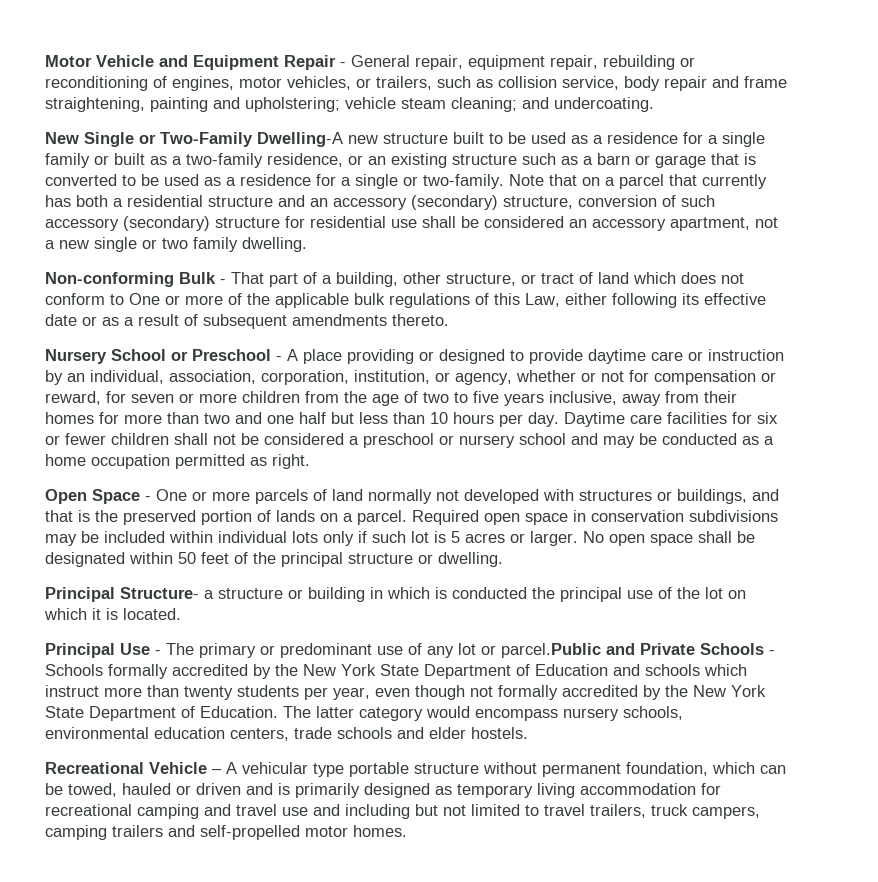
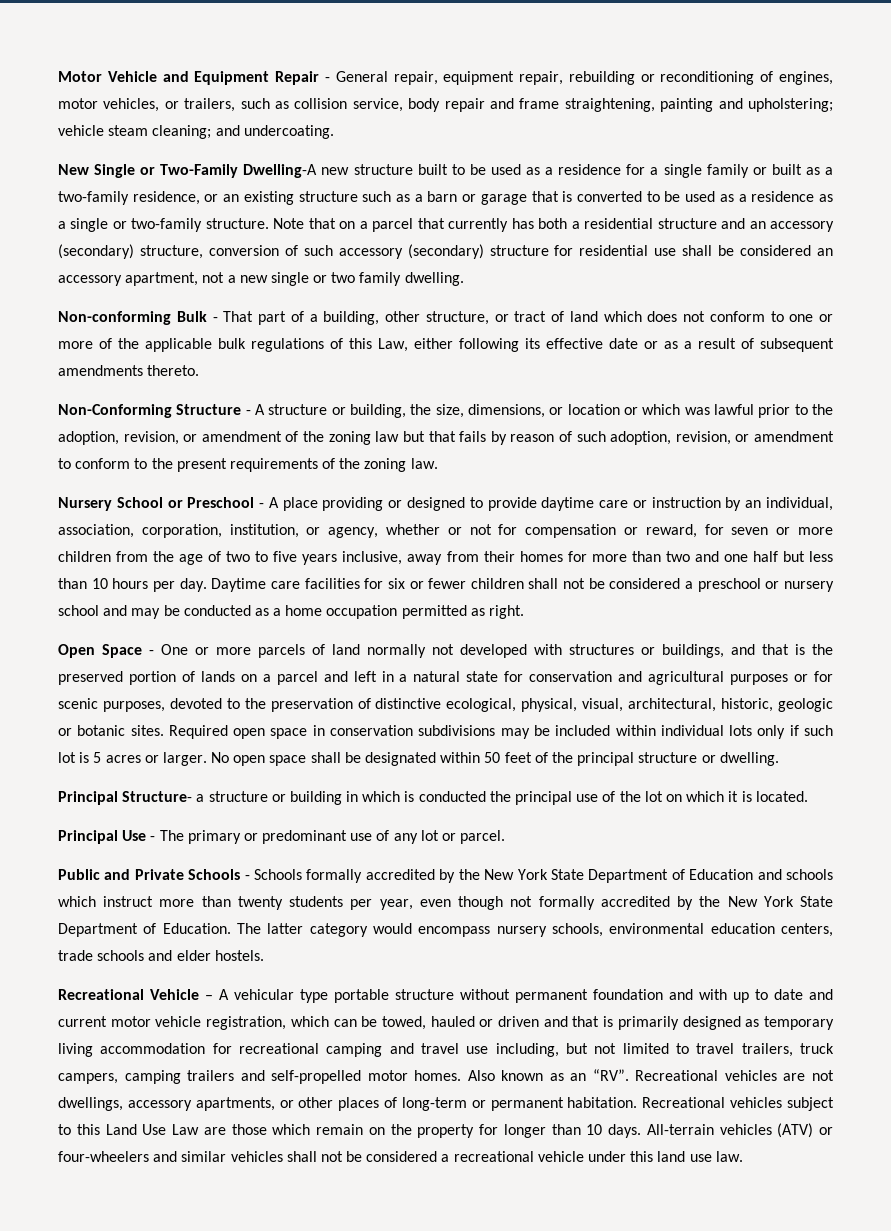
- New Single or Two-Family Dwelling-A new structure built to be used as a residence for a single family or built as a two-family residence, or an existing structure such as a barn or garage that is converted to be used as a residence for a single or two-family.
+ New Single or Two-Family Dwelling-A new structure built to be used as a residence for a single family or built as a two-family residence, or an existing structure such as a barn or garage that is converted to be used as a residence as a single or two-family structure.
- Non-conforming Bulk - That part of a building, other structure, or tract of land which does not conform to One or more of the applicable bulk regulations of this Law, either following its effective date or as a result of subsequent amendments thereto.
+ Non-conforming Bulk - That part of a building, other structure, or tract of land which does not conform to one or more of the applicable bulk regulations of this Law, either following its effective date or as a result of subsequent amendments thereto.
+ Non-Conforming Structure - A structure or building, the size, dimensions, or location or which was lawful prior to the adoption, revision, or amendment of the zoning law but that fails by reason of such adoption, revision, or amendment to conform to the present requirements of the zoning law.
- Open Space - One or more parcels of land normally not developed with structures or buildings, and that is the preserved portion of lands on a parcel.
+ Open Space - One or more parcels of land normally not developed with structures or buildings, and that is the preserved portion of lands on a parcel and left in a natural state for conservation and agricultural purposes or for scenic purposes, devoted to the preservation of distinctive ecological, physical, visual, architectural, historic, geologic or botanic sites.
- Principal Use - The primary or predominant use of any lot or parcel.Public and Private Schools - Schools formally accredited by the New York State Department of Education and schools which instruct more than twenty students per year, even though not formally accredited by the New York State Department of Education.
+ Principal Use - The primary or predominant use of any lot or parcel.
+ Public and Private Schools - Schools formally accredited by the New York State Department of Education and schools which instruct more than twenty students per year, even though not formally accredited by the New York State Department of Education.
- Recreational Vehicle – A vehicular type portable structure without permanent foundation, which can be towed, hauled or driven and is primarily designed as temporary living accommodation for recreational camping and travel use and including but not limited to travel trailers, truck campers, camping trailers and self-propelled motor homes.
+ Recreational Vehicle – A vehicular type portable structure without permanent foundation and with up to date and current motor vehicle registration, which can be towed, hauled or driven and that is primarily designed as temporary living accommodation for recreational camping and travel use including, but not limited to travel trailers, truck campers, camping trailers and self-propelled motor homes.
+ Also known as an “RV”. Recreational vehicles are not dwellings, accessory apartments, or other places of long-term or permanent habitation. Recreational vehicles subject to this Land Use Law are those which remain on the property for longer than 10 days. All-terrain vehicles (ATV) or four-wheelers and similar vehicles shall not be considered a recreational vehicle under this land use law.

